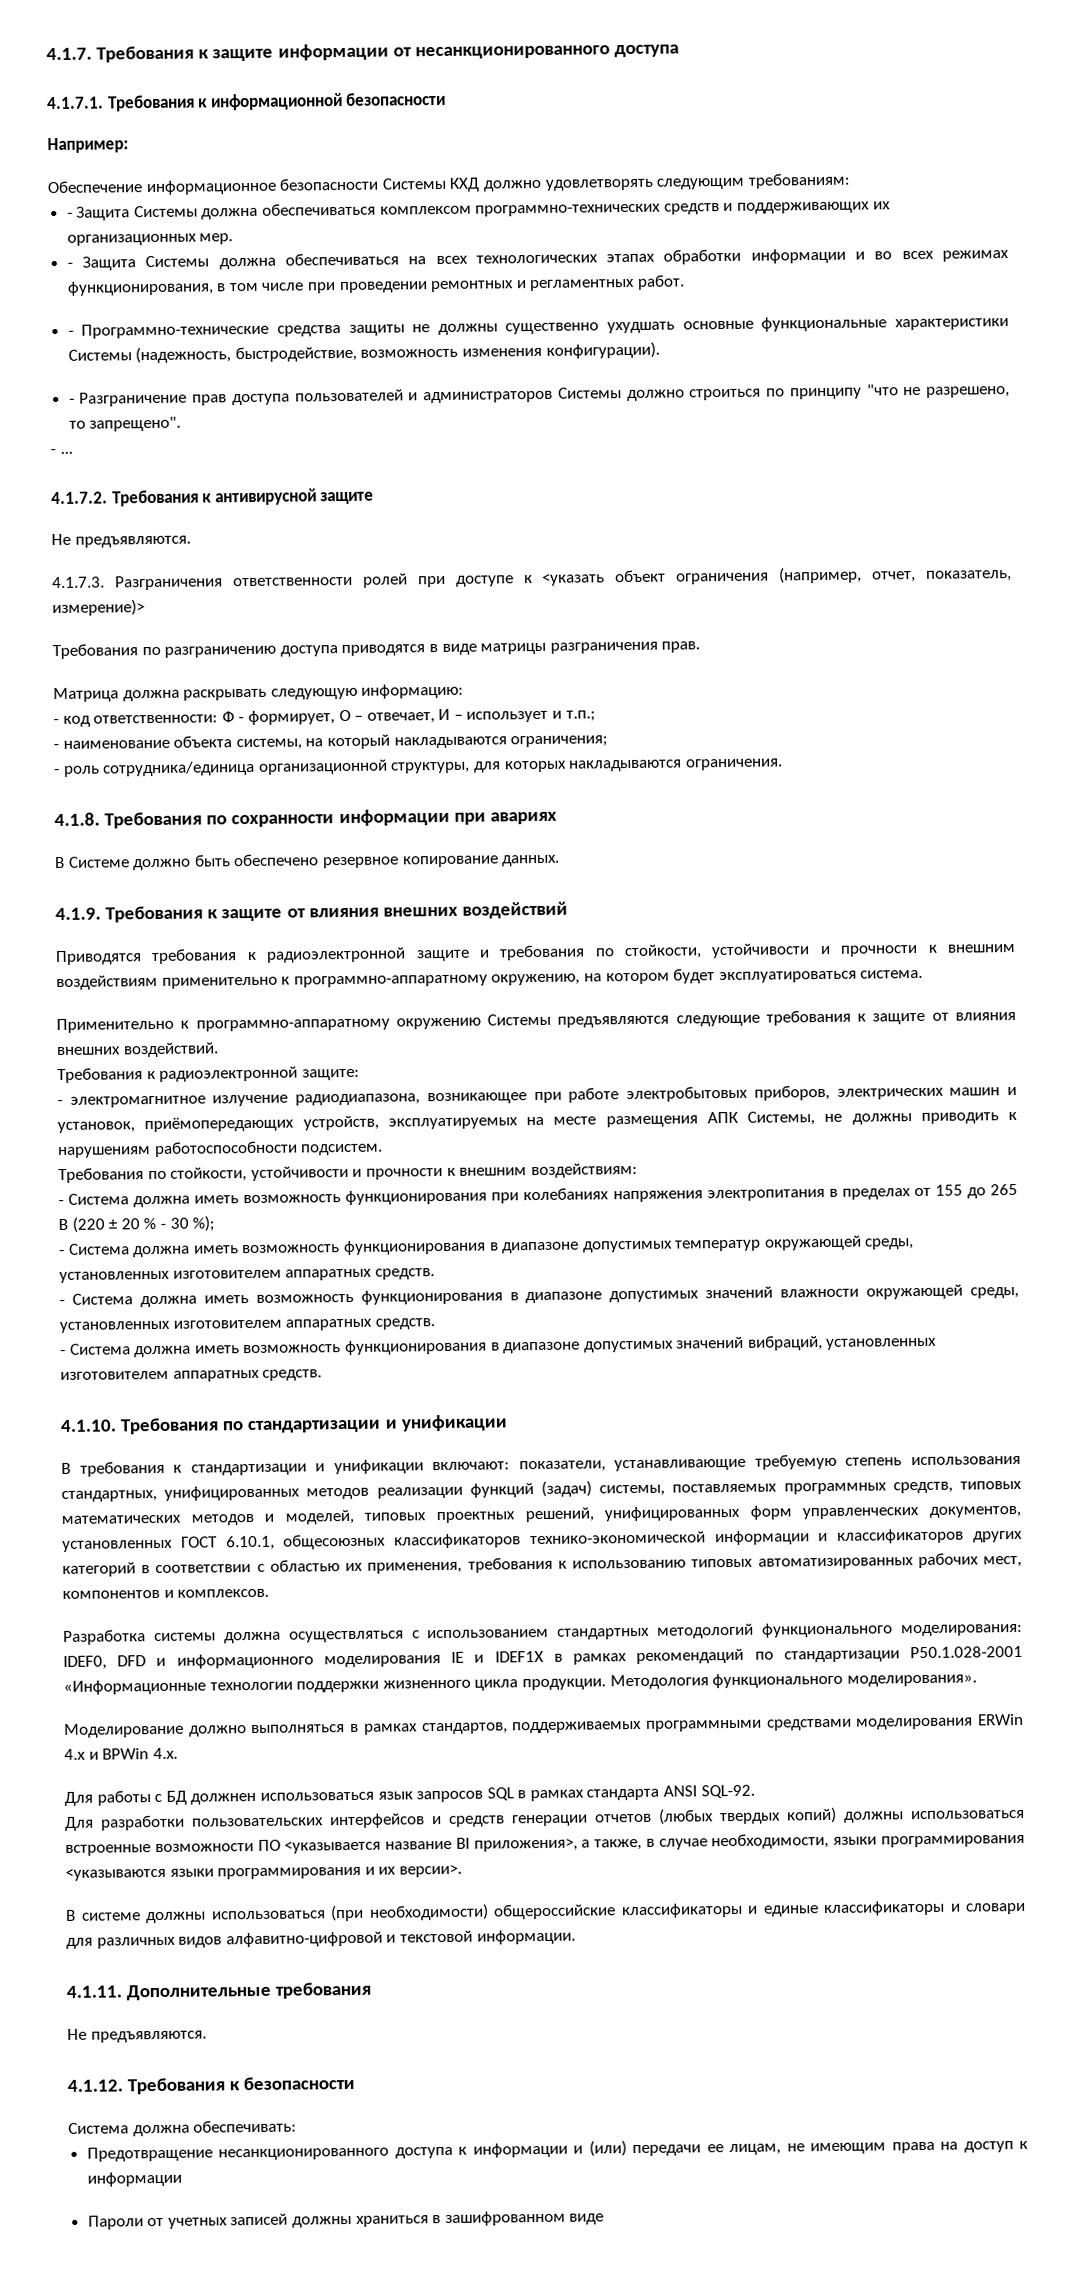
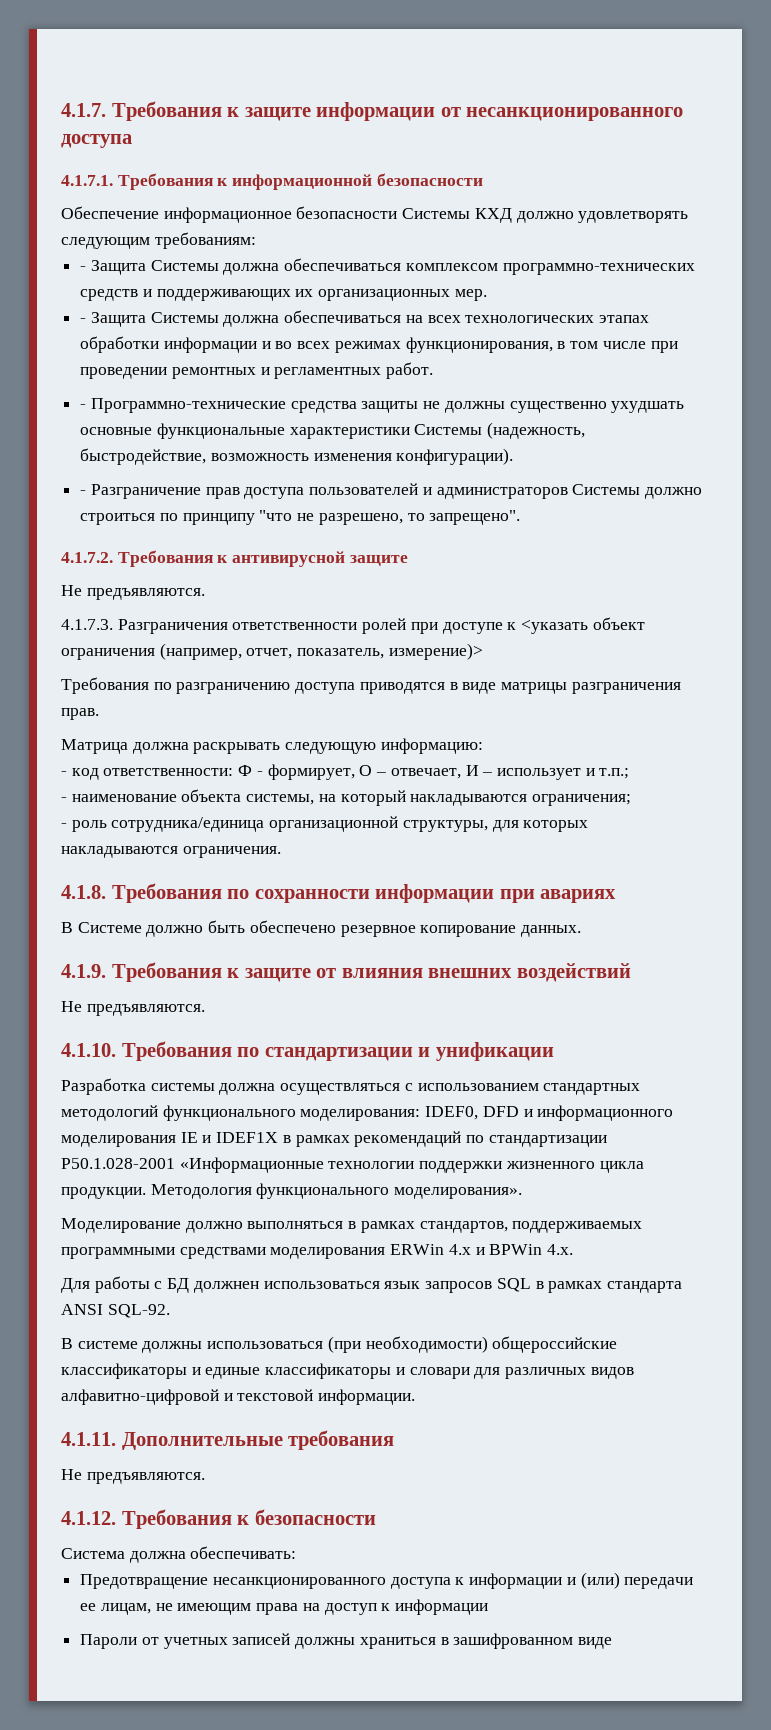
- Например:
- - ...
  4.1.9. Требования к защите от влияния внешних воздействий
- Приводятся требования к радиоэлектронной защите и требования по стойкости, устойчивости и прочности к внешним воздействиям применительно к программно-аппаратному окружению, на котором будет эксплуатироваться система.
- Применительно к программно-аппаратному окружению Системы предъявляются следующие требования к защите от влияния внешних воздействий.
- Требования к радиоэлектронной защите:
- - электромагнитное излучение радиодиапазона, возникающее при работе электробытовых приборов, электрических машин и установок, приёмопередающих устройств, эксплуатируемых на месте размещения АПК Системы, не должны приводить к нарушениям работоспособности подсистем.
- Требования по стойкости, устойчивости и прочности к внешним воздействиям:
- - Система должна иметь возможность функционирования при колебаниях напряжения электропитания в пределах от 155 до 265 В (220 ± 20 % - 30 %);
- - Система должна иметь возможность функционирования в диапазоне допустимых температур окружающей среды, установленных изготовителем аппаратных средств.
- - Система должна иметь возможность функционирования в диапазоне допустимых значений влажности окружающей среды, установленных изготовителем аппаратных средств.
- - Система должна иметь возможность функционирования в диапазоне допустимых значений вибраций, установленных изготовителем аппаратных средств.
+ Не предъявляются.
- В требования к стандартизации и унификации включают: показатели, устанавливающие требуемую степень использования стандартных, унифицированных методов реализации функций (задач) системы, поставляемых программных средств, типовых математических методов и моделей, типовых проектных решений, унифицированных форм управленческих документов, установленных ГОСТ 6.10.1, общесоюзных классификаторов технико-экономической информации и классификаторов других категорий в соответствии с областью их применения, требования к использованию типовых автоматизированных рабочих мест, компонентов и комплексов.
- Для разработки пользовательских интерфейсов и средств генерации отчетов (любых твердых копий) должны использоваться встроенные возможности ПО <указывается название BI приложения>, а также, в случае необходимости, языки программирования <указываются языки программирования и их версии>.

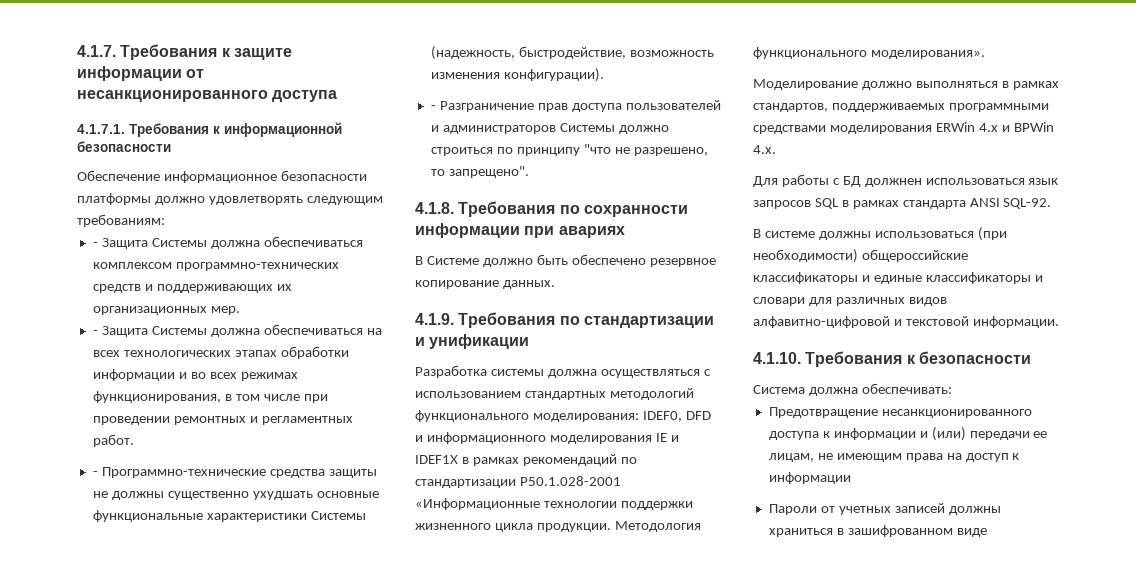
- Обеспечение информационное безопасности Системы КХД должно удовлетворять следующим требованиям:
+ Обеспечение информационное безопасности платформы должно удовлетворять следующим требованиям:
- 4.1.7.2. Требования к антивирусной защите
- Не предъявляются.
- 4.1.7.3. Разграничения ответственности ролей при доступе к <указать объект ограничения (например, отчет, показатель, измерение)>
- Требования по разграничению доступа приводятся в виде матрицы разграничения прав.
- Матрица должна раскрывать следующую информацию:
- - код ответственности: Ф - формирует, О – отвечает, И – использует и т.п.;
- - наименование объекта системы, на который накладываются ограничения;
- - роль сотрудника/единица организационной структуры, для которых накладываются ограничения.
- 4.1.9. Требования к защите от влияния внешних воздействий
- Не предъявляются.
- 4.1.10. Требования по стандартизации и унификации
+ 4.1.9. Требования по стандартизации и унификации
- 4.1.11. Дополнительные требования
- Не предъявляются.
- 4.1.12. Требования к безопасности
+ 4.1.10. Требования к безопасности

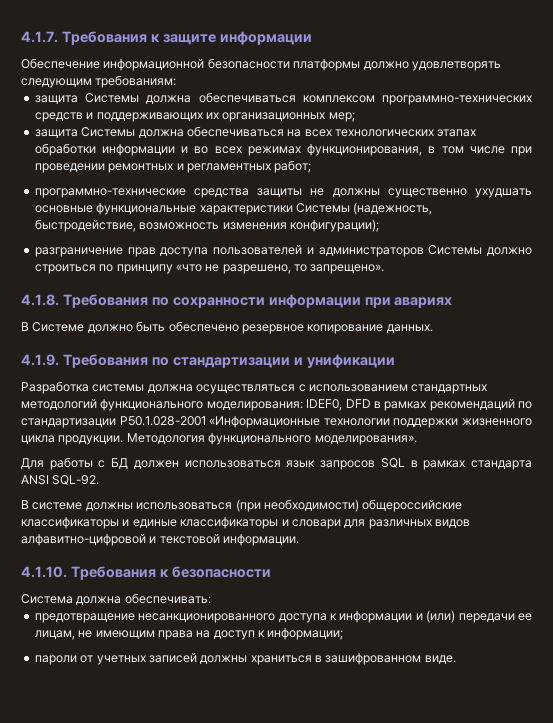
- 4.1.7. Требования к защите информации от несанкционированного доступа
- 4.1.7.1. Требования к информационной безопасности
+ 4.1.7. Требования к защите информации
- Обеспечение информационное безопасности платформы должно удовлетворять следующим требованиям:
+ Обеспечение информационной безопасности платформы должно удовлетворять следующим требованиям:
- - Защита Системы должна обеспечиваться комплексом программно-технических средств и поддерживающих их организационных мер.
- - Защита Системы должна обеспечиваться на всех технологических этапах обработки информации и во всех режимах функционирования, в том числе при проведении ремонтных и регламентных работ.
- - Программно-технические средства защиты не должны существенно ухудшать основные функциональные характеристики Системы (надежность, быстродействие, возможность изменения конфигурации).
- - Разграничение прав доступа пользователей и администраторов Системы должно строиться по принципу "что не разрешено, то запрещено".
+ защита Системы должна обеспечиваться комплексом программно-технических средств и поддерживающих их организационных мер;
+ защита Системы должна обеспечиваться на всех технологических этапах обработки информации и во всех режимах функционирования, в том числе при проведении ремонтных и регламентных работ;
+ программно-технические средства защиты не должны существенно ухудшать основные функциональные характеристики Системы (надежность, быстродействие, возможность изменения конфигурации);
+ разграничение прав доступа пользователей и администраторов Системы должно строиться по принципу «что не разрешено, то запрещено».
- Разработка системы должна осуществляться с использованием стандартных методологий функционального моделирования: IDEF0, DFD и информационного моделирования IE и IDEF1Х в рамках рекомендаций по стандартизации Р50.1.028-2001 «Информационные технологии поддержки жизненного цикла продукции.
+ Разработка системы должна осуществляться с использованием стандартных методологий функционального моделирования: IDEF0, DFD в рамках рекомендаций по стандартизации Р50.1.028-2001 «Информационные технологии поддержки жизненного цикла продукции.
- Моделирование должно выполняться в рамках стандартов, поддерживаемых программными средствами моделирования ERWin 4.х и BPWin 4.х.
- Для работы с БД должнен использоваться язык запросов SQL в рамках стандарта ANSI SQL-92.
+ Для работы с БД должен использоваться язык запросов SQL в рамках стандарта ANSI SQL-92.
- Предотвращение несанкционированного доступа к информации и (или) передачи ее лицам, не имеющим права на доступ к информации
- Пароли от учетных записей должны храниться в зашифрованном виде
+ предотвращение несанкционированного доступа к информации и (или) передачи ее лицам, не имеющим права на доступ к информации;
+ пароли от учетных записей должны храниться в зашифрованном виде.

